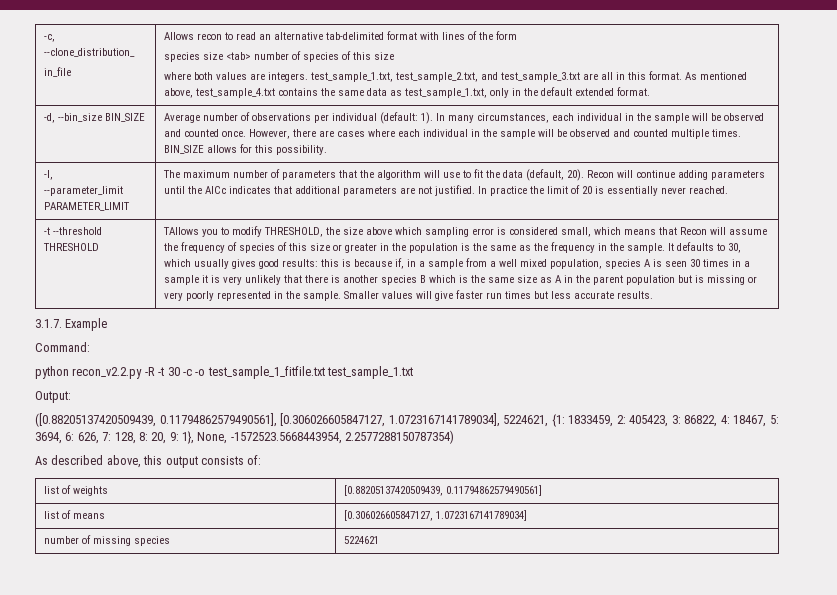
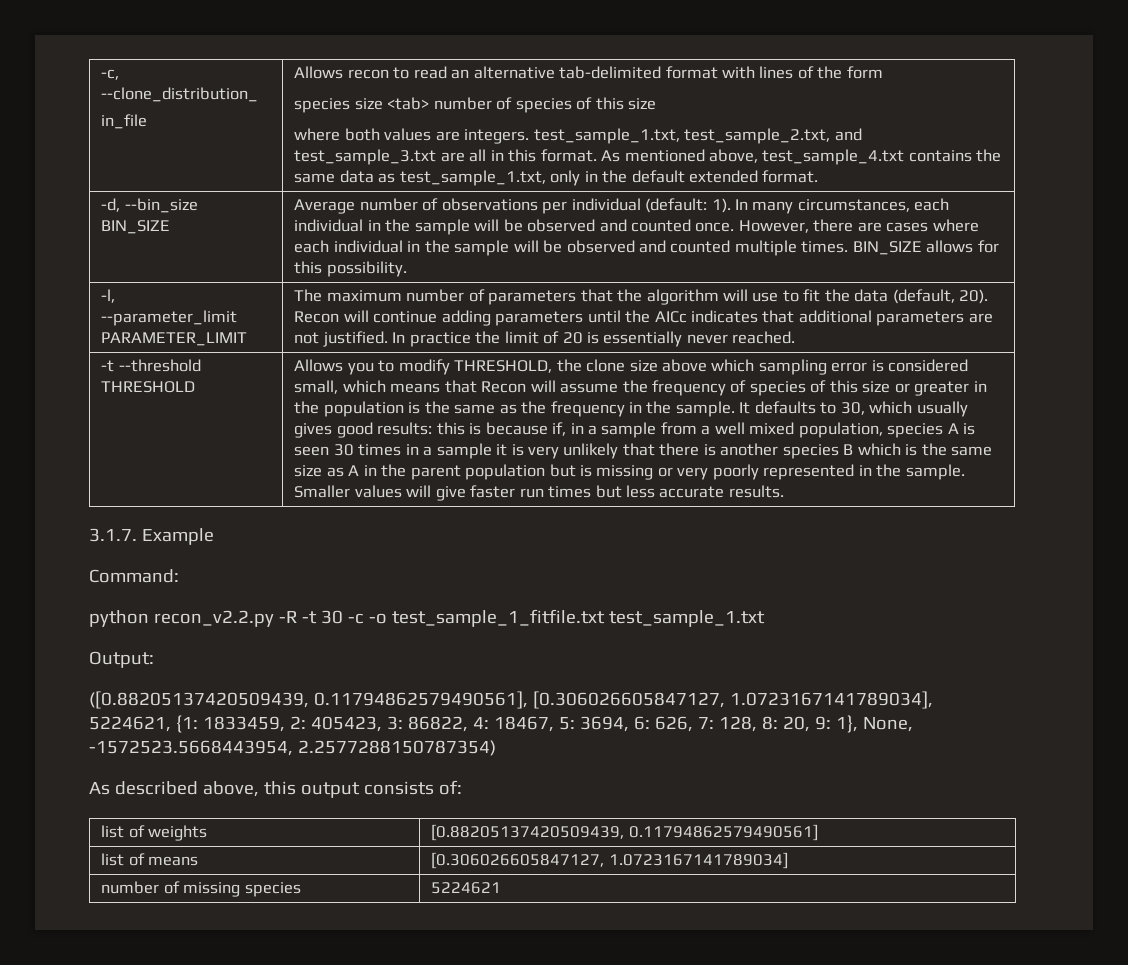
- TAllows you to modify THRESHOLD, the size above which sampling error is considered small, which means that Recon will assume the frequency of species of this size or greater in the population is the same as the frequency in the sample.
+ Allows you to modify THRESHOLD, the clone size above which sampling error is considered small, which means that Recon will assume the frequency of species of this size or greater in the population is the same as the frequency in the sample.

